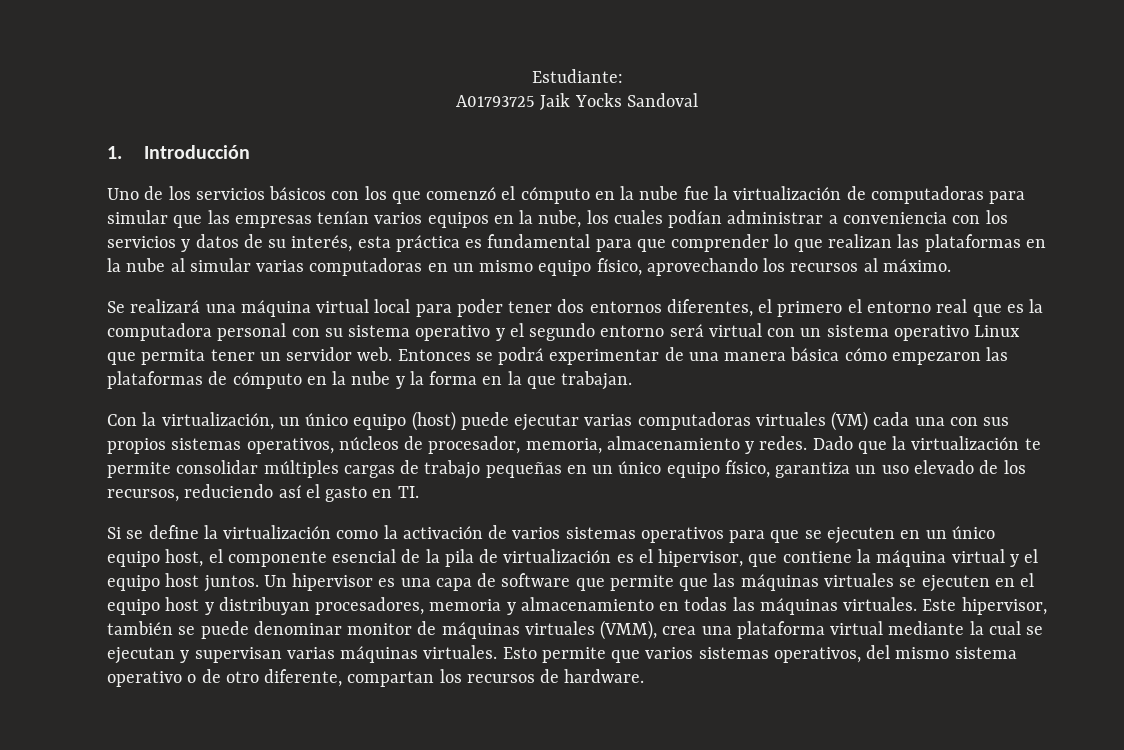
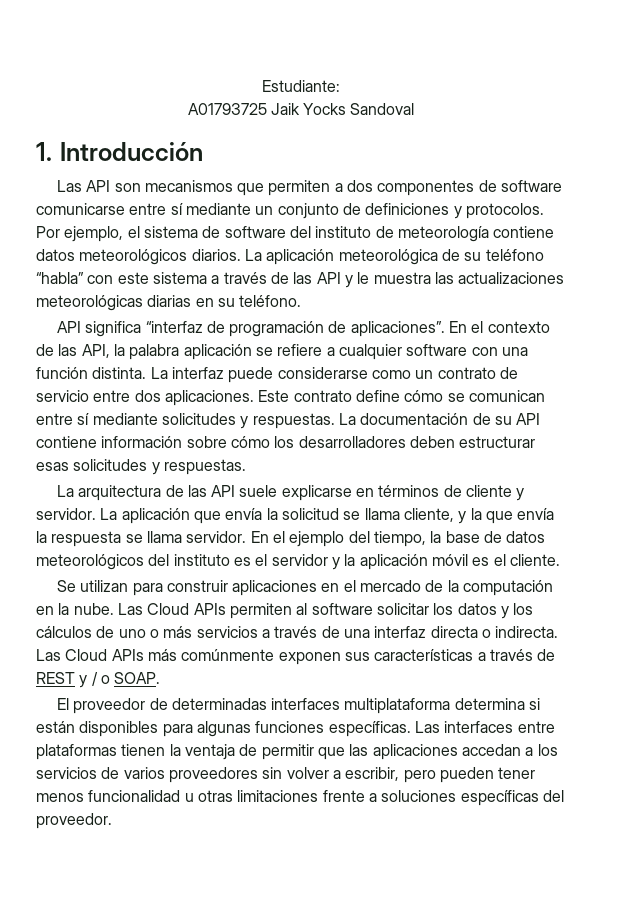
- Uno de los servicios básicos con los que comenzó el cómputo en la nube fue la virtualización de computadoras para simular que las empresas tenían varios equipos en la nube, los cuales podían administrar a conveniencia con los servicios y datos de su interés, esta práctica es fundamental para que comprender lo que realizan las plataformas en la nube al simular varias computadoras en un mismo equipo físico, aprovechando los recursos al máximo.
- Se realizará una máquina virtual local para poder tener dos entornos diferentes, el primero el entorno real que es la computadora personal con su sistema operativo y el segundo entorno será virtual con un sistema operativo Linux que permita tener un servidor web. Entonces se podrá experimentar de una manera básica cómo empezaron las plataformas de cómputo en la nube y la forma en la que trabajan.
- Con la virtualización, un único equipo (host) puede ejecutar varias computadoras virtuales (VM) cada una con sus propios sistemas operativos, núcleos de procesador, memoria, almacenamiento y redes. Dado que la virtualización te permite consolidar múltiples cargas de trabajo pequeñas en un único equipo físico, garantiza un uso elevado de los recursos, reduciendo así el gasto en TI.
- Si se define la virtualización como la activación de varios sistemas operativos para que se ejecuten en un único equipo host, el componente esencial de la pila de virtualización es el hipervisor, que contiene la máquina virtual y el equipo host juntos. Un hipervisor es una capa de software que permite que las máquinas virtuales se ejecuten en el equipo host y distribuyan procesadores, memoria y almacenamiento en todas las máquinas virtuales. Este hipervisor, también se puede denominar monitor de máquinas virtuales (VMM), crea una plataforma virtual mediante la cual se ejecutan y supervisan varias máquinas virtuales. Esto permite que varios sistemas operativos, del mismo sistema operativo o de otro diferente, compartan los recursos de hardware.
+ Las API son mecanismos que permiten a dos componentes de software comunicarse entre sí mediante un conjunto de definiciones y protocolos. Por ejemplo, el sistema de software del instituto de meteorología contiene datos meteorológicos diarios. La aplicación meteorológica de su teléfono “habla” con este sistema a través de las API y le muestra las actualizaciones meteorológicas diarias en su teléfono.
+ API significa “interfaz de programación de aplicaciones”. En el contexto de las API, la palabra aplicación se refiere a cualquier software con una función distinta. La interfaz puede considerarse como un contrato de servicio entre dos aplicaciones. Este contrato define cómo se comunican entre sí mediante solicitudes y respuestas. La documentación de su API contiene información sobre cómo los desarrolladores deben estructurar esas solicitudes y respuestas.
+ La arquitectura de las API suele explicarse en términos de cliente y servidor. La aplicación que envía la solicitud se llama cliente, y la que envía la respuesta se llama servidor. En el ejemplo del tiempo, la base de datos meteorológicos del instituto es el servidor y la aplicación móvil es el cliente.
+ Se utilizan para construir aplicaciones en el mercado de la computación en la nube. Las Cloud APIs permiten al software solicitar los datos y los cálculos de uno o más servicios a través de una interfaz directa o indirecta. Las Cloud APIs más comúnmente exponen sus características a través de REST y / o SOAP.
+ El proveedor de determinadas interfaces multiplataforma determina si están disponibles para algunas funciones específicas. Las interfaces entre plataformas tienen la ventaja de permitir que las aplicaciones accedan a los servicios de varios proveedores sin volver a escribir, pero pueden tener menos funcionalidad u otras limitaciones frente a soluciones específicas del proveedor.

